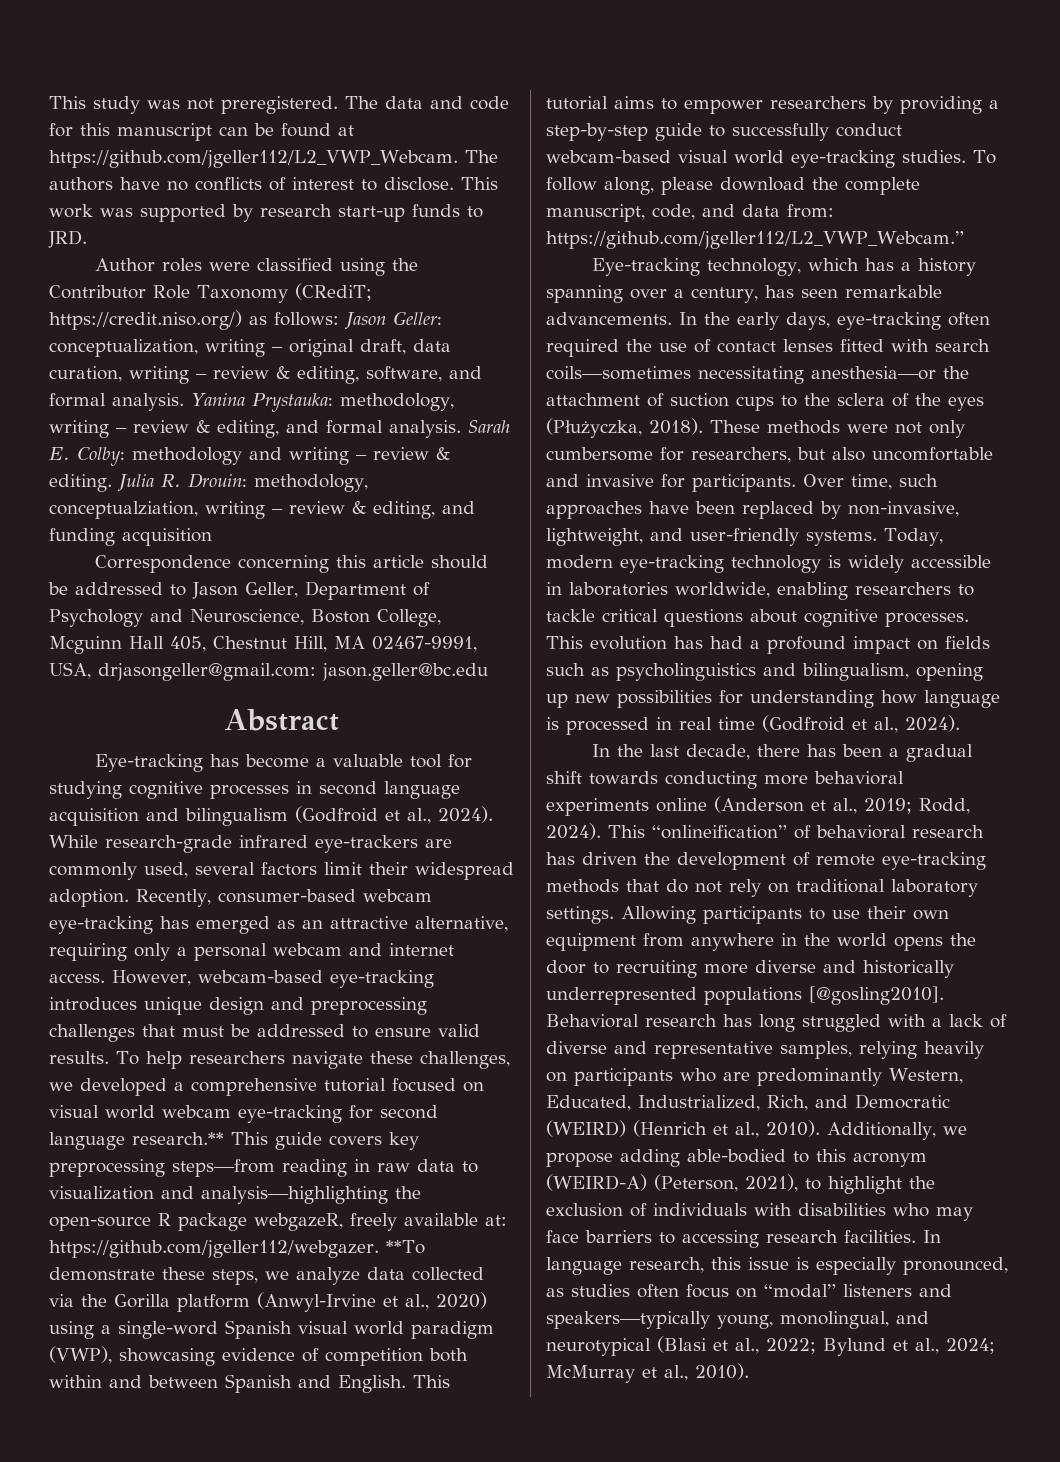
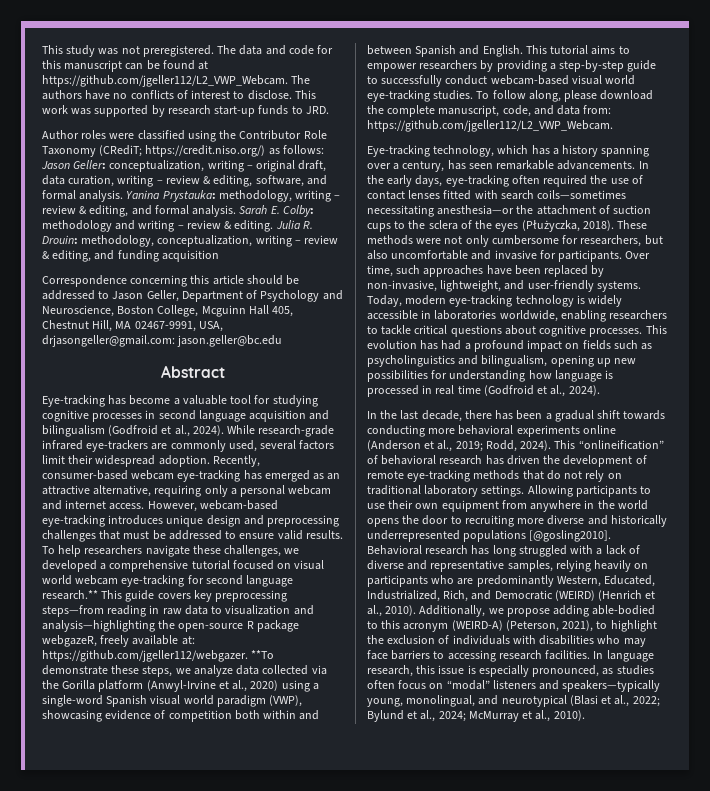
- Julia R. Drouin: methodology, conceptualziation, writing – review & editing, and funding acquisition
+ Julia R. Drouin: methodology, conceptualization, writing – review & editing, and funding acquisition
- To follow along, please download the complete manuscript, code, and data from: https://github.com/jgeller112/L2_VWP_Webcam.”
+ To follow along, please download the complete manuscript, code, and data from: https://github.com/jgeller112/L2_VWP_Webcam.

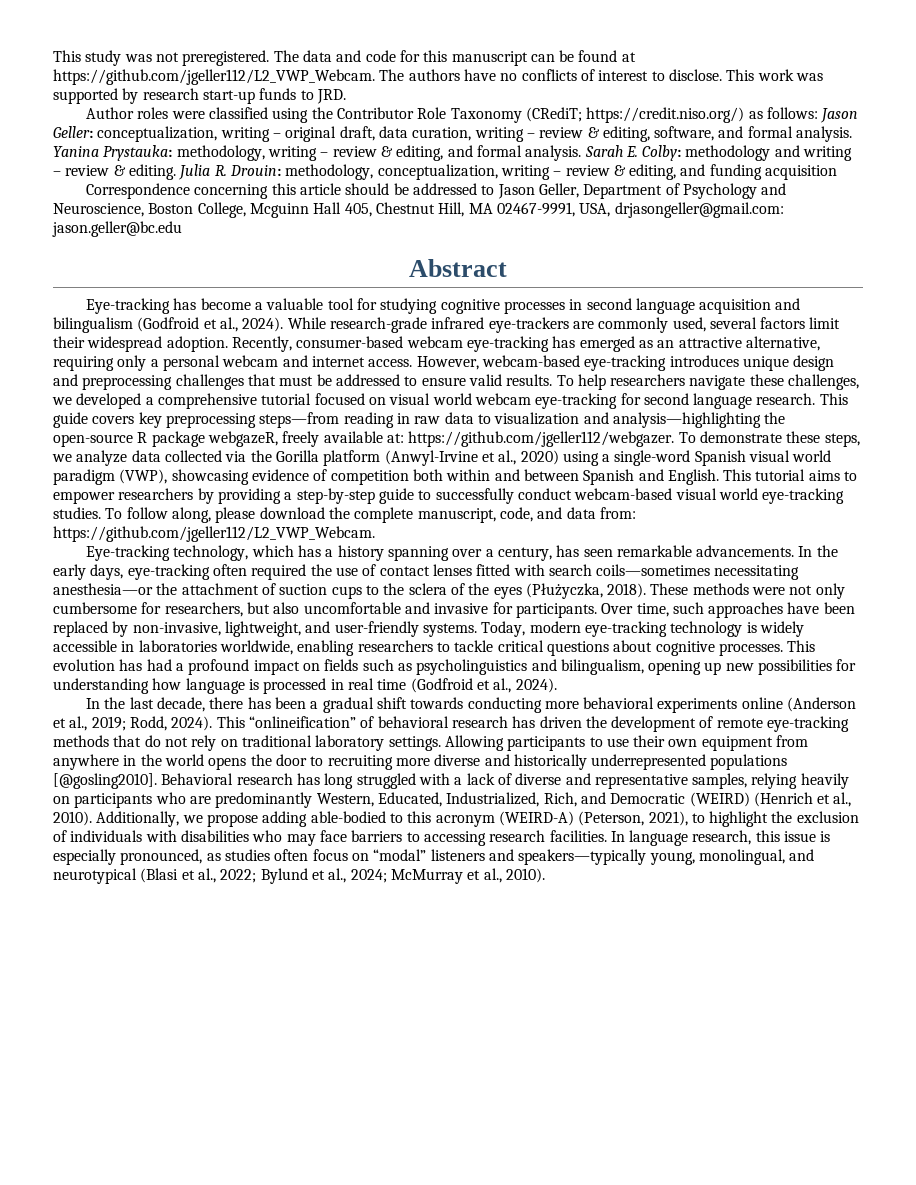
- To help researchers navigate these challenges, we developed a comprehensive tutorial focused on visual world webcam eye-tracking for second language research.** This guide covers key preprocessing steps—from reading in raw data to visualization and analysis—highlighting the open-source R package webgazeR, freely available at:
+ To help researchers navigate these challenges, we developed a comprehensive tutorial focused on visual world webcam eye-tracking for second language research. This guide covers key preprocessing steps—from reading in raw data to visualization and analysis—highlighting the open-source R package webgazeR, freely available at:
- https://github.com/jgeller112/webgazer. **To demonstrate these steps, we analyze data collected via the Gorilla platform (Anwyl-Irvine et al., 2020) using a single-word Spanish visual world paradigm (VWP), showcasing evidence of competition both within and between Spanish and English.
+ https://github.com/jgeller112/webgazer. To demonstrate these steps, we analyze data collected via the Gorilla platform (Anwyl-Irvine et al., 2020) using a single-word Spanish visual world paradigm (VWP), showcasing evidence of competition both within and between Spanish and English.

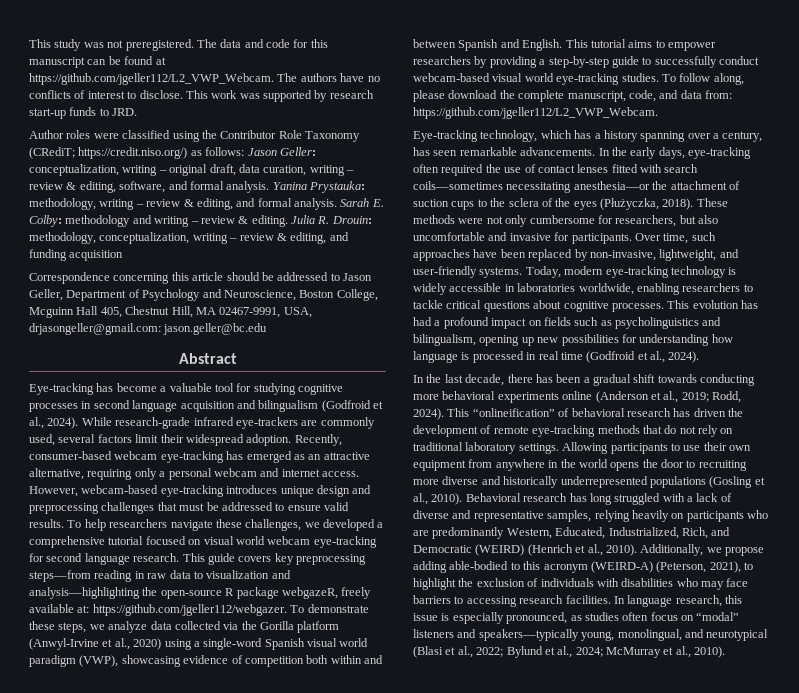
- Allowing participants to use their own equipment from anywhere in the world opens the door to recruiting more diverse and historically underrepresented populations [@gosling2010].
+ Allowing participants to use their own equipment from anywhere in the world opens the door to recruiting more diverse and historically underrepresented populations (Gosling et al., 2010).

